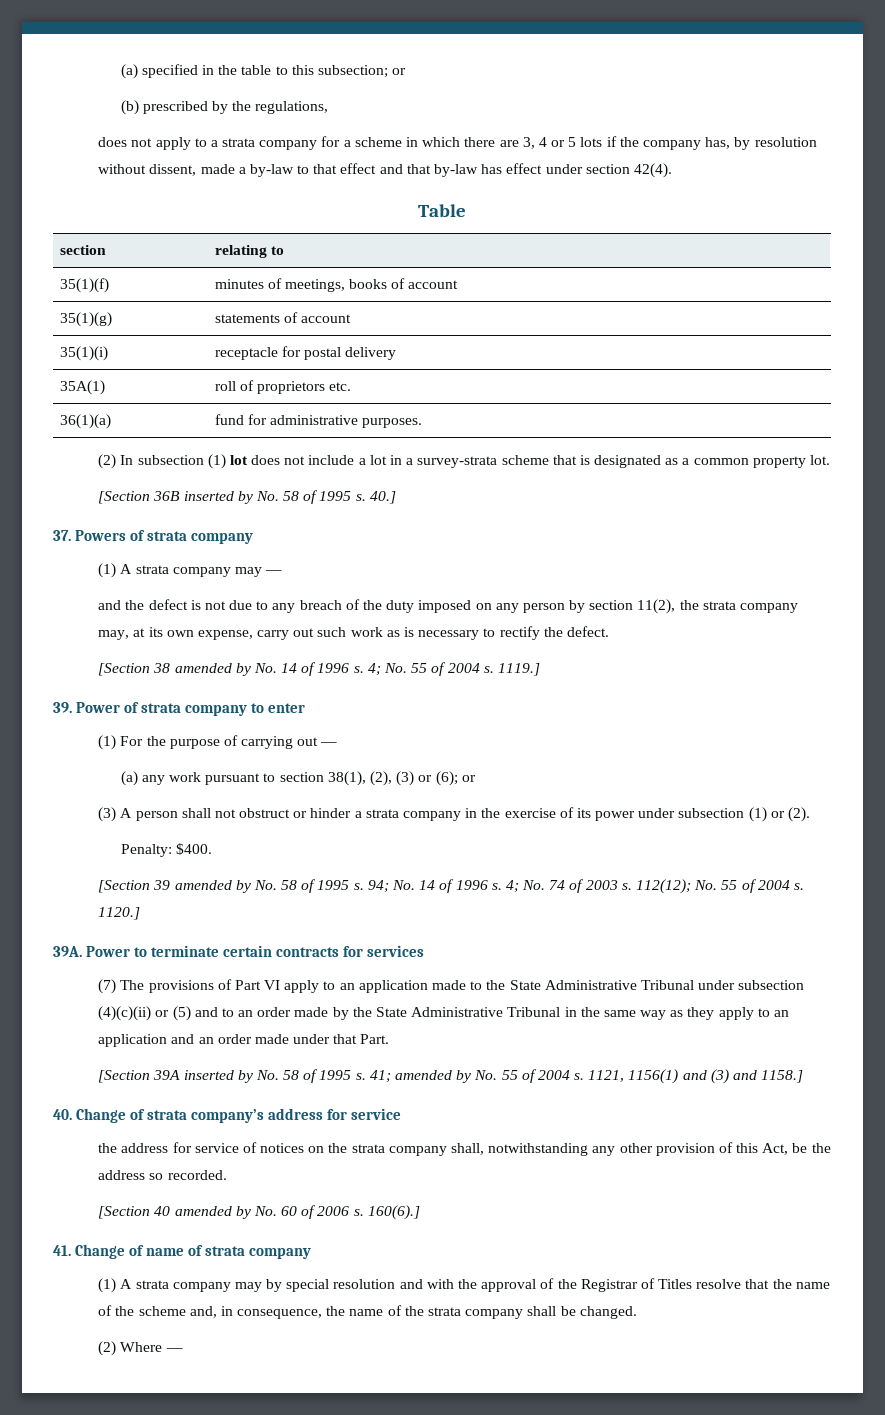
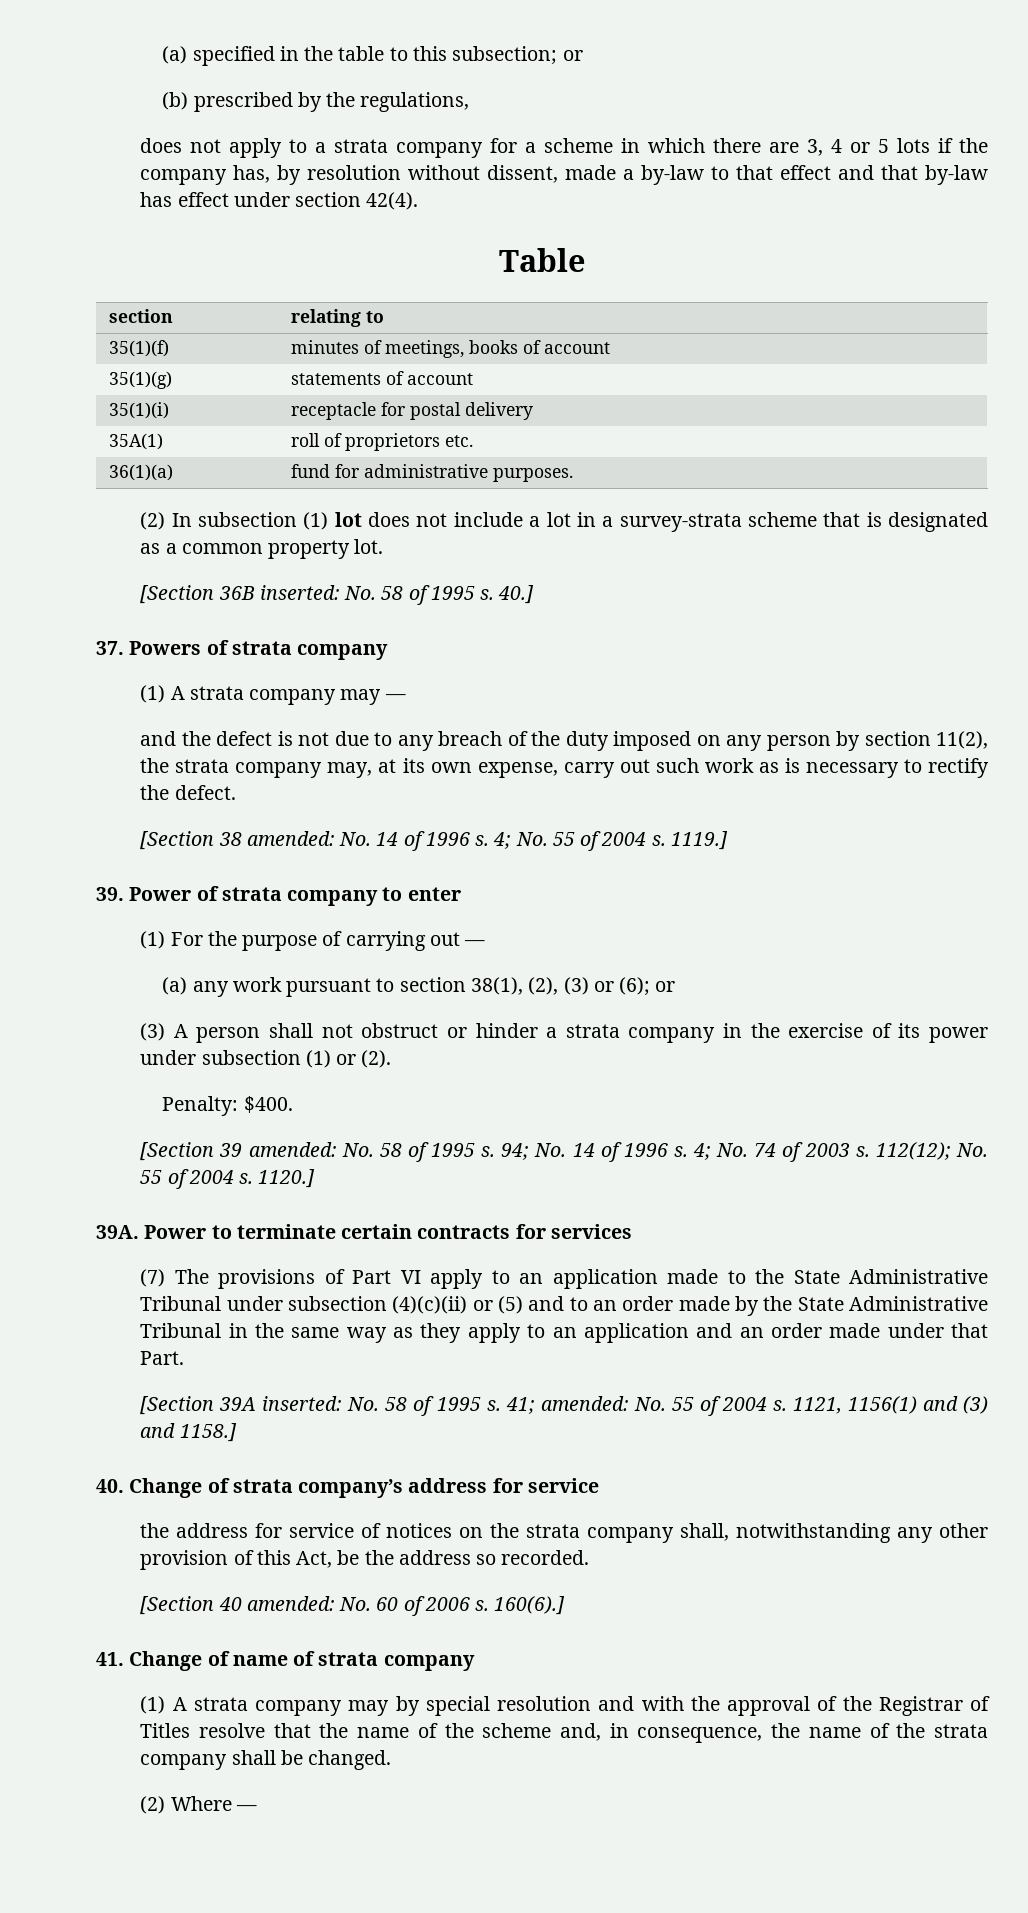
- [Section 36B inserted by No. 58 of 1995 s.
+ [Section 36B inserted: No. 58 of 1995 s.
- [Section 38 amended by No. 14 of 1996 s.
+ [Section 38 amended: No. 14 of 1996 s.
- [Section 39 amended by No. 58 of 1995 s.
+ [Section 39 amended: No. 58 of 1995 s.
- [Section 39A inserted by No. 58 of 1995 s.
+ [Section 39A inserted: No. 58 of 1995 s.
- 41; amended by No. 55 of 2004 s.
+ 41; amended: No. 55 of 2004 s.
- [Section 40 amended by No. 60 of 2006 s.
+ [Section 40 amended: No. 60 of 2006 s.

